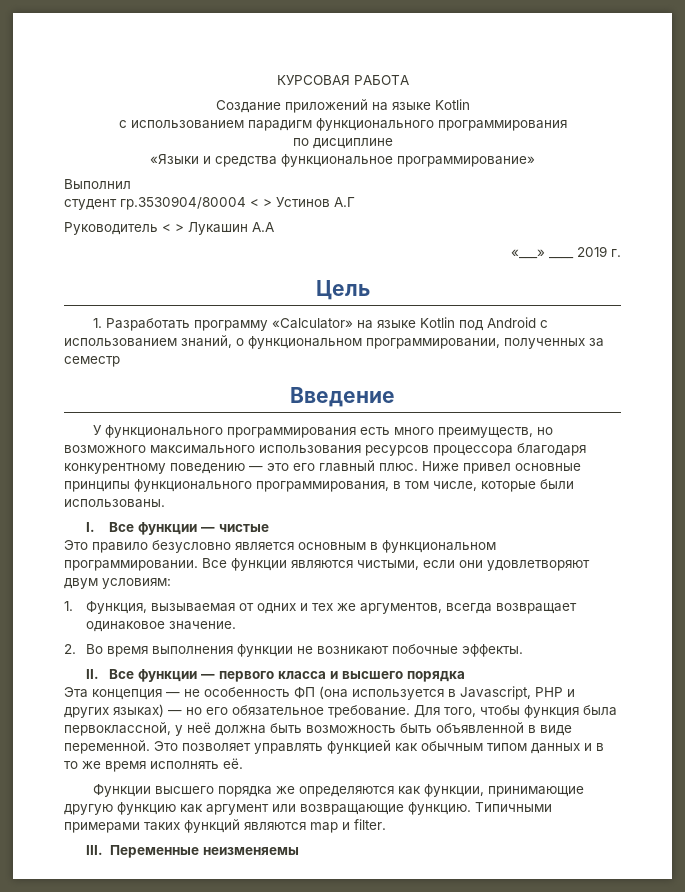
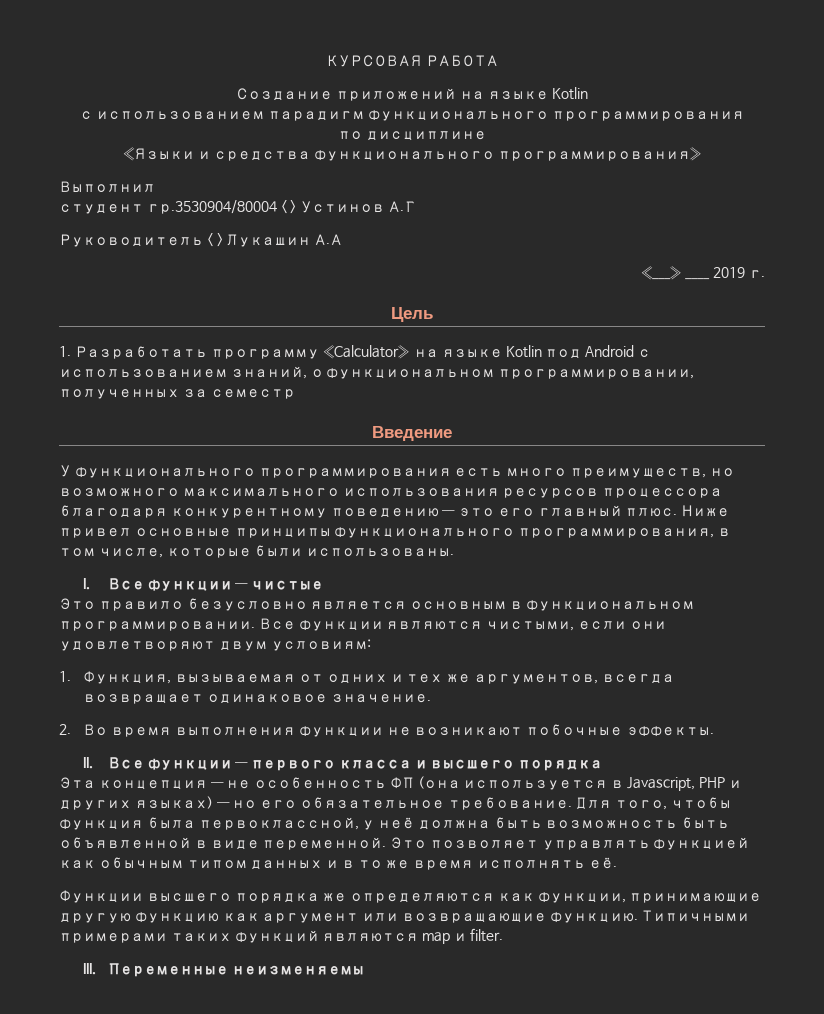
- «Языки и средства функциональное программирование»
+ «Языки и средства функционального программирования»

